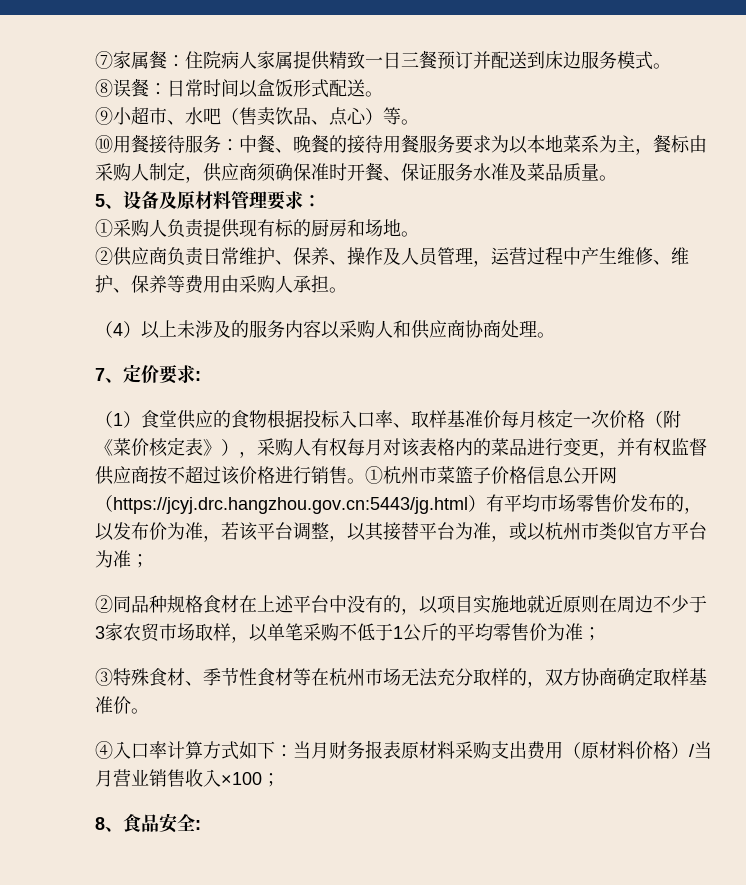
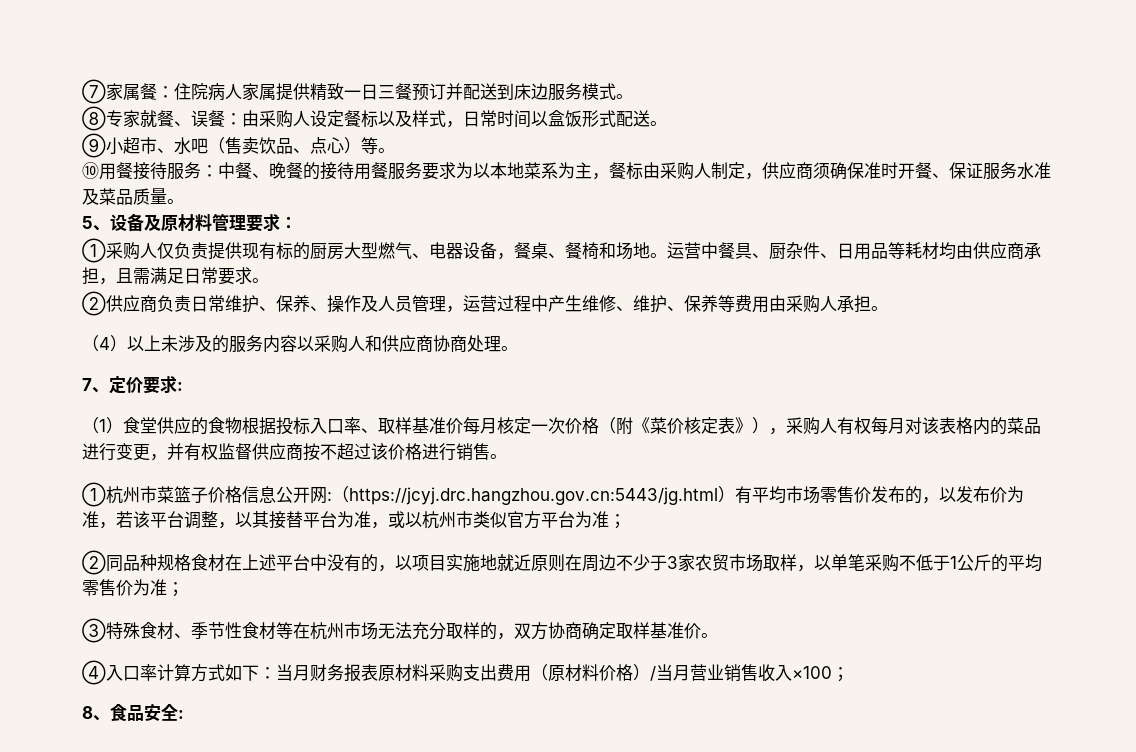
- ⑧误餐：日常时间以盒饭形式配送。
+ ⑧专家就餐、误餐：由采购人设定餐标以及样式，日常时间以盒饭形式配送。
- ①采购人负责提供现有标的厨房和场地。
+ ①采购人仅负责提供现有标的厨房大型燃气、电器设备，餐桌、餐椅和场地。运营中餐具、厨杂件、日用品等耗材均由供应商承担，且需满足日常要求。
- （1）食堂供应的食物根据投标入口率、取样基准价每月核定一次价格（附《菜价核定表》），采购人有权每月对该表格内的菜品进行变更，并有权监督供应商按不超过该价格进行销售。①杭州市菜篮子价格信息公开网（https://jcyj.drc.hangzhou.gov.cn:5443/jg.html）有平均市场零售价发布的，以发布价为准，若该平台调整，以其接替平台为准，或以杭州市类似官方平台为准；
+ （1）食堂供应的食物根据投标入口率、取样基准价每月核定一次价格（附《菜价核定表》），采购人有权每月对该表格内的菜品进行变更，并有权监督供应商按不超过该价格进行销售。
+ ①杭州市菜篮子价格信息公开网:（https://jcyj.drc.hangzhou.gov.cn:5443/jg.html）有平均市场零售价发布的，以发布价为准，若该平台调整，以其接替平台为准，或以杭州市类似官方平台为准；

